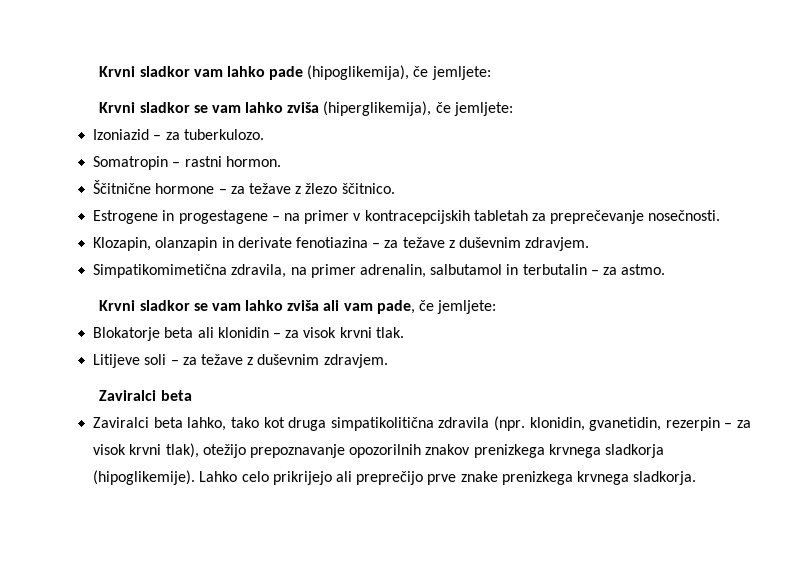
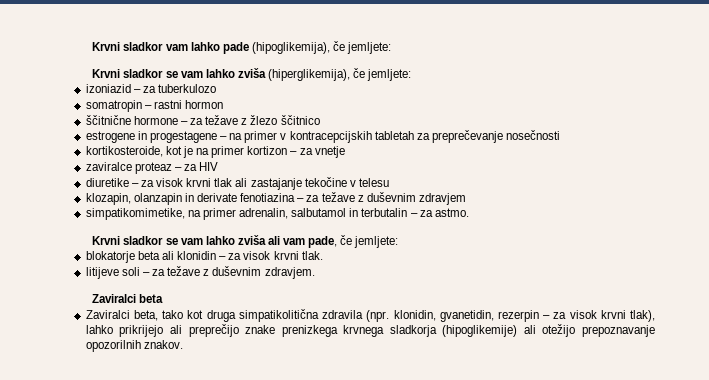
- Izoniazid – za tuberkulozo.
- Somatropin – rastni hormon.
- Ščitnične hormone – za težave z žlezo ščitnico.
- Estrogene in progestagene – na primer v kontracepcijskih tabletah za preprečevanje nosečnosti.
- Klozapin, olanzapin in derivate fenotiazina – za težave z duševnim zdravjem.
- Simpatikomimetična zdravila, na primer adrenalin, salbutamol in terbutalin – za astmo.
+ izoniazid – za tuberkulozo
+ somatropin – rastni hormon
+ ščitnične hormone – za težave z žlezo ščitnico
+ estrogene in progestagene – na primer v kontracepcijskih tabletah za preprečevanje nosečnosti
+ kortikosteroide, kot je na primer kortizon – za vnetje
+ zaviralce proteaz – za HIV
+ diuretike – za visok krvni tlak ali zastajanje tekočine v telesu
+ klozapin, olanzapin in derivate fenotiazina – za težave z duševnim zdravjem
+ simpatikomimetike, na primer adrenalin, salbutamol in terbutalin – za astmo.
- Blokatorje beta ali klonidin – za visok krvni tlak.
+ blokatorje beta ali klonidin – za visok krvni tlak.
- Litijeve soli – za težave z duševnim zdravjem.
+ litijeve soli – za težave z duševnim zdravjem.
- Zaviralci beta lahko, tako kot druga simpatikolitična zdravila (npr. klonidin, gvanetidin, rezerpin – za visok krvni tlak), otežijo prepoznavanje opozorilnih znakov prenizkega krvnega sladkorja (hipoglikemije). Lahko celo prikrijejo ali preprečijo prve znake prenizkega krvnega sladkorja.
+ Zaviralci beta, tako kot druga simpatikolitična zdravila (npr. klonidin, gvanetidin, rezerpin – za visok krvni tlak), lahko prikrijejo ali preprečijo znake prenizkega krvnega sladkorja (hipoglikemije) ali otežijo prepoznavanje opozorilnih znakov.

